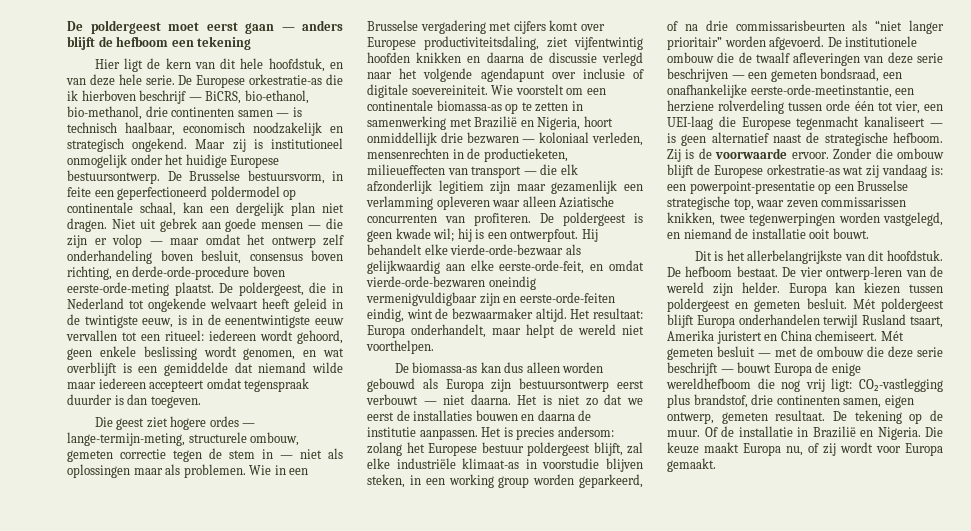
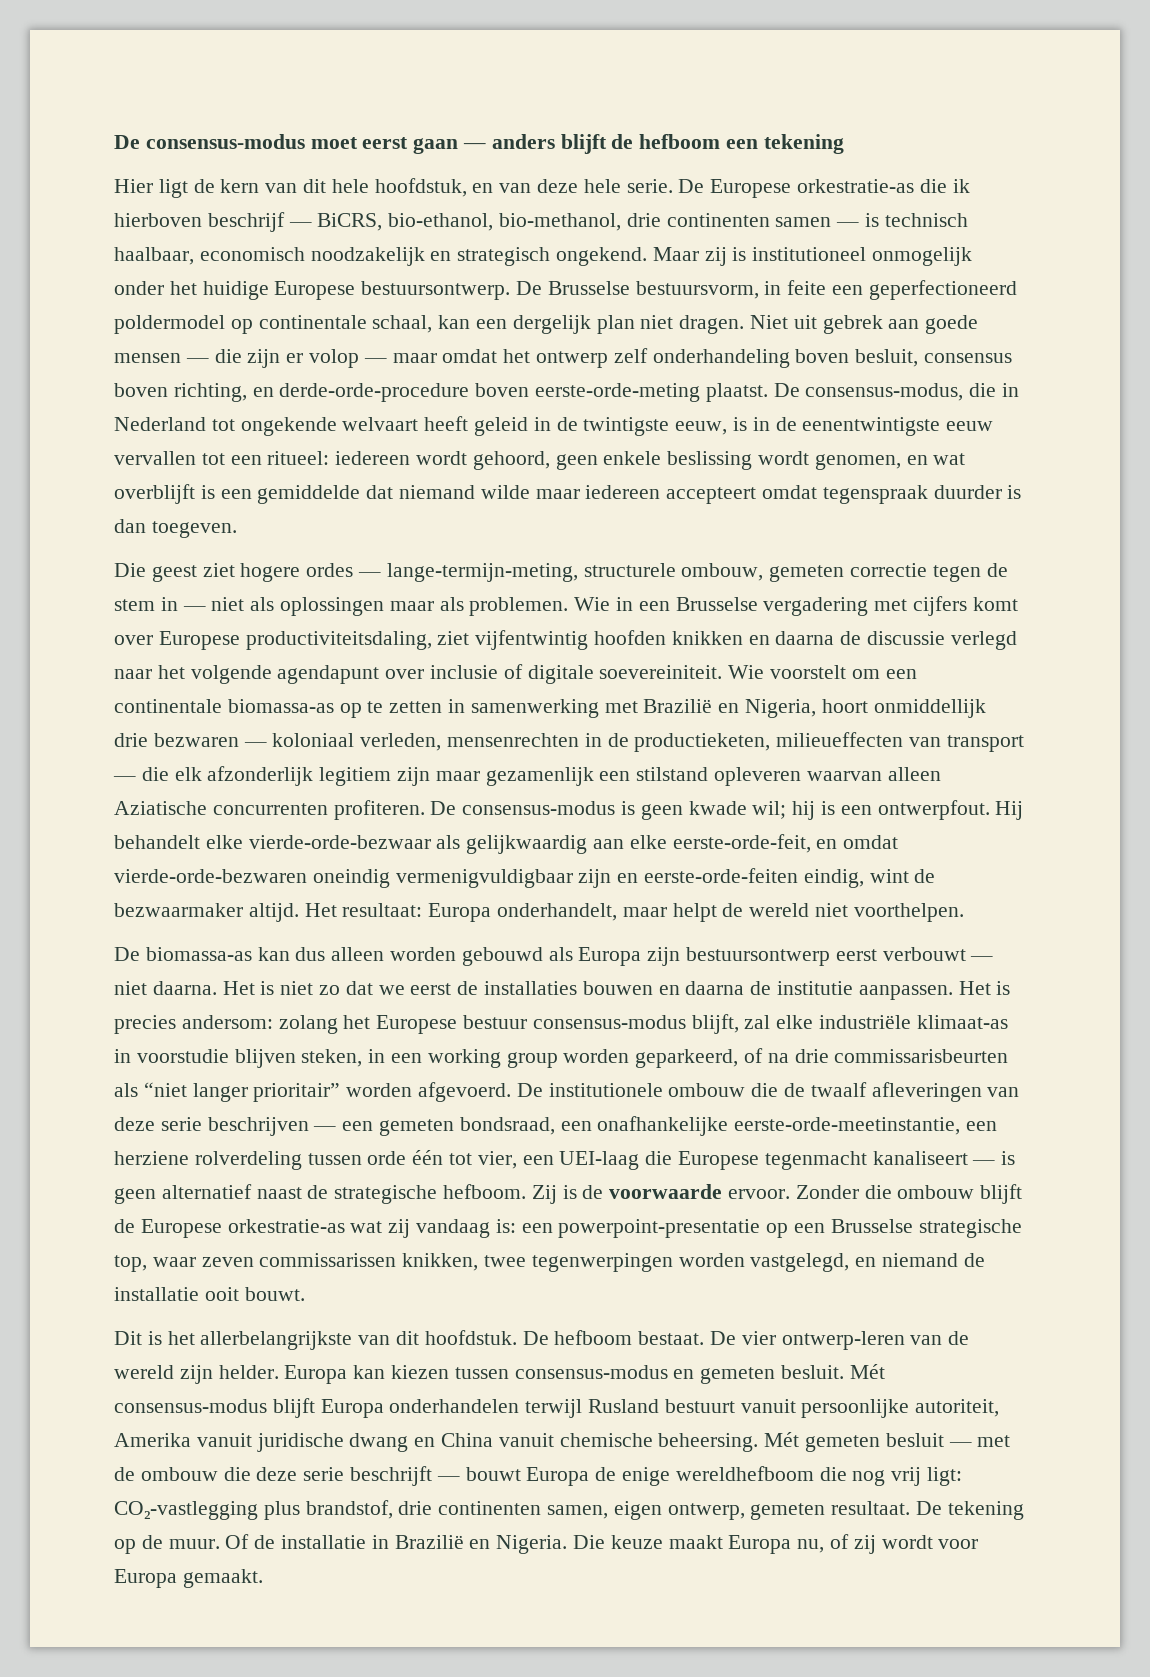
- De poldergeest moet eerst gaan — anders blijft de hefboom een tekening
+ De consensus-modus moet eerst gaan — anders blijft de hefboom een tekening
- De poldergeest, die in Nederland tot ongekende welvaart heeft geleid in de twintigste eeuw, is in de eenentwintigste eeuw vervallen tot een ritueel: iedereen wordt gehoord, geen enkele beslissing wordt genomen, en wat overblijft is een gemiddelde dat niemand wilde maar iedereen accepteert omdat tegenspraak duurder is dan toegeven.
+ De consensus-modus, die in Nederland tot ongekende welvaart heeft geleid in de twintigste eeuw, is in de eenentwintigste eeuw vervallen tot een ritueel: iedereen wordt gehoord, geen enkele beslissing wordt genomen, en wat overblijft is een gemiddelde dat niemand wilde maar iedereen accepteert omdat tegenspraak duurder is dan toegeven.
- Wie voorstelt om een continentale biomassa-as op te zetten in samenwerking met Brazilië en Nigeria, hoort onmiddellijk drie bezwaren — koloniaal verleden, mensenrechten in de productieketen, milieueffecten van transport — die elk afzonderlijk legitiem zijn maar gezamenlijk een verlamming opleveren waar alleen Aziatische concurrenten van profiteren.
+ Wie voorstelt om een continentale biomassa-as op te zetten in samenwerking met Brazilië en Nigeria, hoort onmiddellijk drie bezwaren — koloniaal verleden, mensenrechten in de productieketen, milieueffecten van transport — die elk afzonderlijk legitiem zijn maar gezamenlijk een stilstand opleveren waarvan alleen Aziatische concurrenten profiteren.
- De poldergeest is geen kwade wil; hij is een ontwerpfout.
+ De consensus-modus is geen kwade wil; hij is een ontwerpfout.
- Het is precies andersom: zolang het Europese bestuur poldergeest blijft, zal elke industriële klimaat-as in voorstudie blijven steken, in een working group worden geparkeerd, of na drie commissarisbeurten als “niet langer prioritair” worden afgevoerd.
+ Het is precies andersom: zolang het Europese bestuur consensus-modus blijft, zal elke industriële klimaat-as in voorstudie blijven steken, in een working group worden geparkeerd, of na drie commissarisbeurten als “niet langer prioritair” worden afgevoerd.
- Europa kan kiezen tussen poldergeest en gemeten besluit.
+ Europa kan kiezen tussen consensus-modus en gemeten besluit.
- Mét poldergeest blijft Europa onderhandelen terwijl Rusland tsaart, Amerika juristert en China chemiseert.
+ Mét consensus-modus blijft Europa onderhandelen terwijl Rusland bestuurt vanuit persoonlijke autoriteit, Amerika vanuit juridische dwang en China vanuit chemische beheersing.

